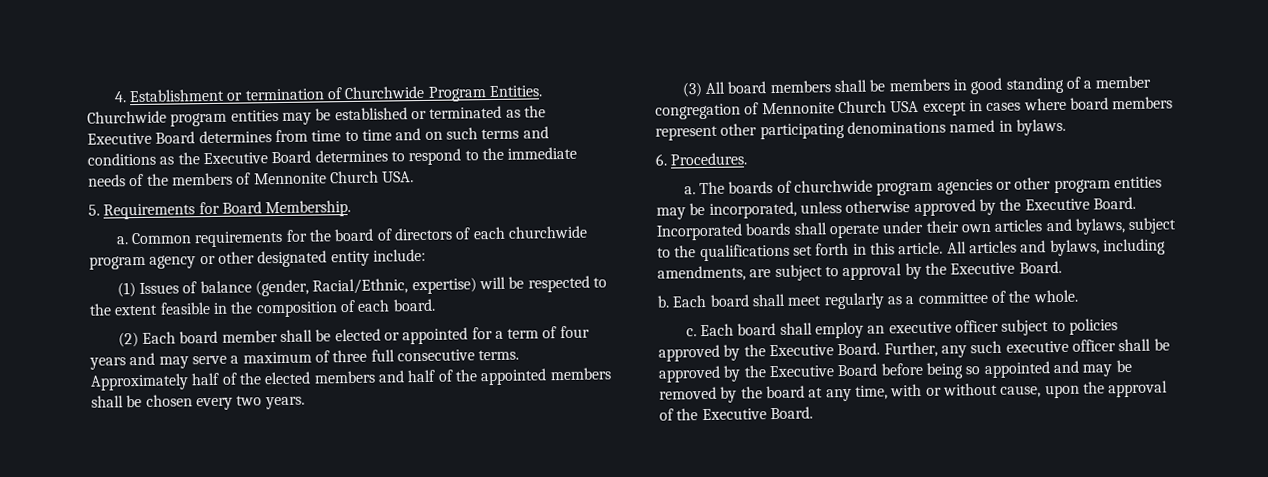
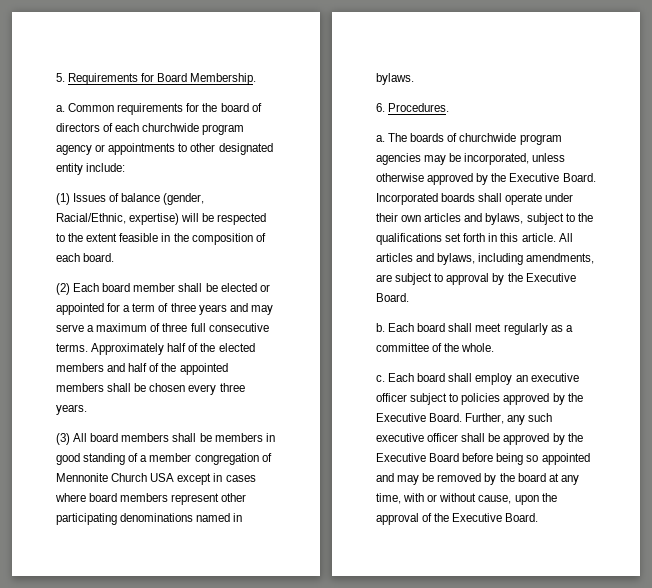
- 4. Establishment or termination of Churchwide Program Entities. Churchwide program entities may be established or terminated as the Executive Board determines from time to time and on such terms and conditions as the Executive Board determines to respond to the immediate needs of the members of Mennonite Church USA.
- Common requirements for the board of directors of each churchwide program agency or other designated entity include:
+ Common requirements for the board of directors of each churchwide program agency or appointments to other designated entity include:
- (2) Each board member shall be elected or appointed for a term of four years and may serve a maximum of three full consecutive terms.
+ (2) Each board member shall be elected or appointed for a term of three years and may serve a maximum of three full consecutive terms.
- Approximately half of the elected members and half of the appointed members shall be chosen every two years.
+ Approximately half of the elected members and half of the appointed members shall be chosen every three years.
- The boards of churchwide program agencies or other program entities may be incorporated, unless otherwise approved by the Executive Board.
+ The boards of churchwide program agencies may be incorporated, unless otherwise approved by the Executive Board.

